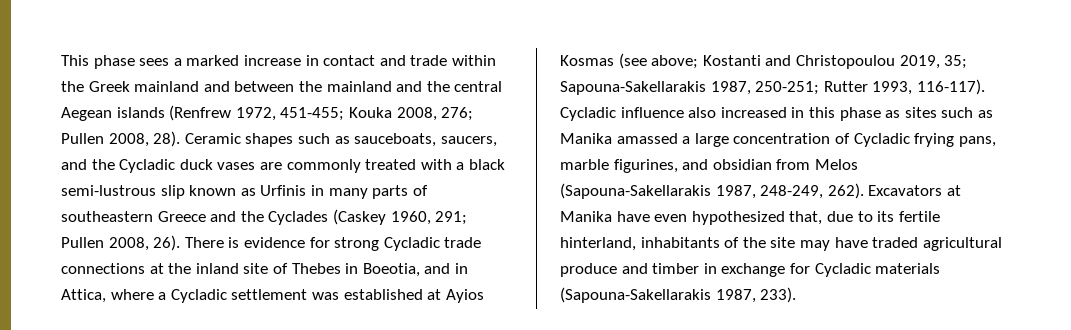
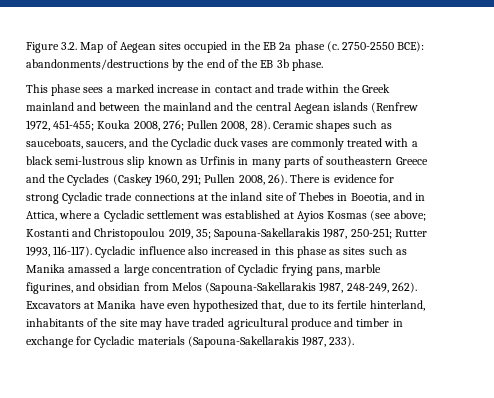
+ Figure 3.2. Map of Aegean sites occupied in the EB 2a phase (c. 2750-2550 BCE): abandonments/destructions by the end of the EB 3b phase.

